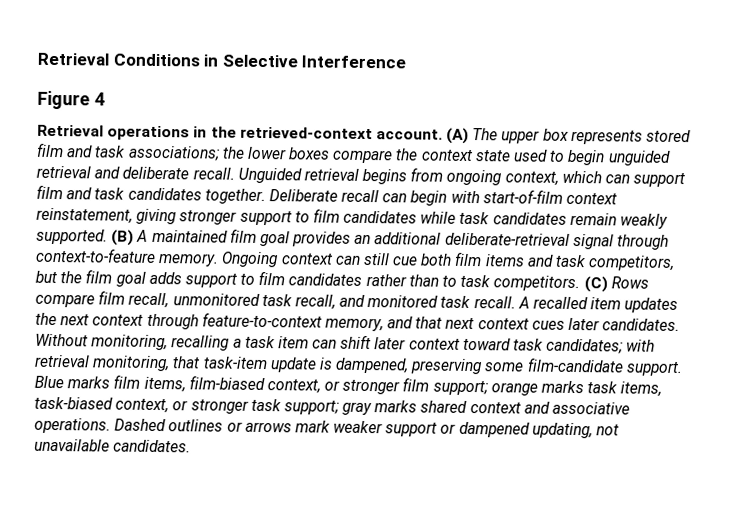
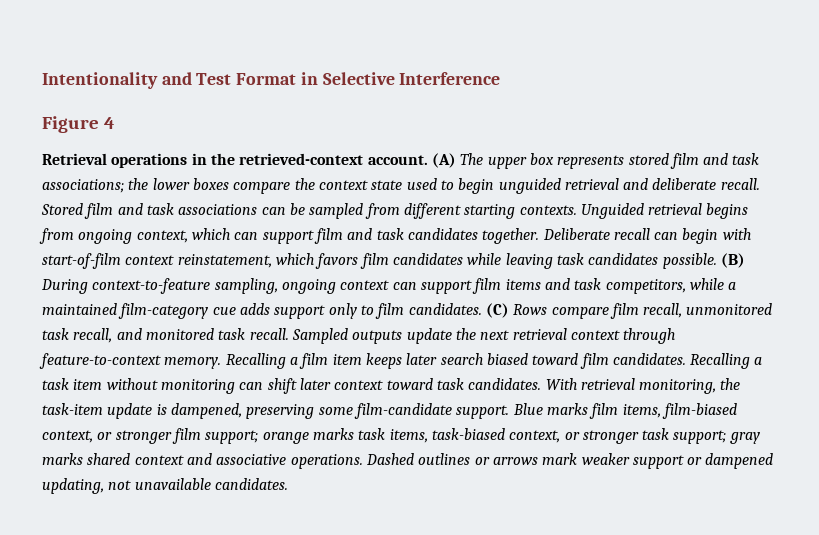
- Retrieval Conditions in Selective Interference
+ Intentionality and Test Format in Selective Interference
+ Stored film and task associations can be sampled from different starting contexts.
- Deliberate recall can begin with start-of-film context reinstatement, giving stronger support to film candidates while task candidates remain weakly supported. (B) A maintained film goal provides an additional deliberate-retrieval signal through context-to-feature memory. Ongoing context can still cue both film items and task competitors, but the film goal adds support to film candidates rather than to task competitors.
+ Deliberate recall can begin with start-of-film context reinstatement, which favors film candidates while leaving task candidates possible. (B) During context-to-feature sampling, ongoing context can support film items and task competitors, while a maintained film-category cue adds support only to film candidates.
- A recalled item updates the next context through feature-to-context memory, and that next context cues later candidates. Without monitoring, recalling a task item can shift later context toward task candidates; with retrieval monitoring, that task-item update is dampened, preserving some film-candidate support.
+ Sampled outputs update the next retrieval context through feature-to-context memory. Recalling a film item keeps later search biased toward film candidates. Recalling a task item without monitoring can shift later context toward task candidates. With retrieval monitoring, the task-item update is dampened, preserving some film-candidate support.

